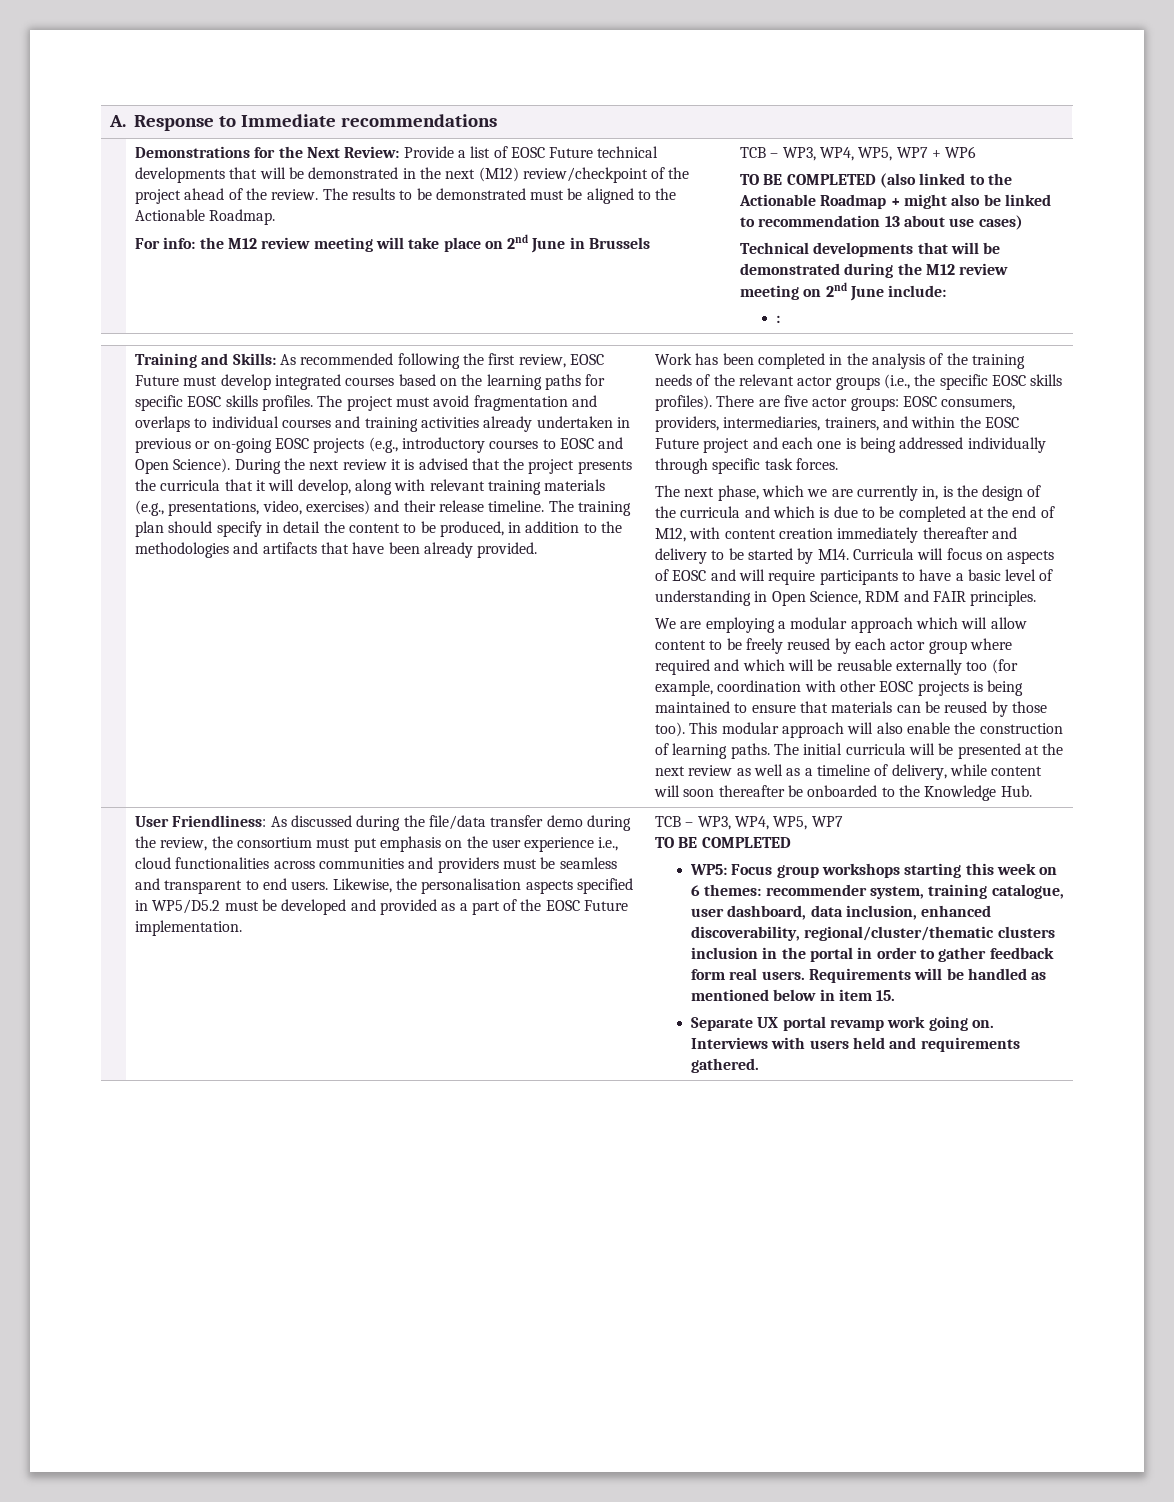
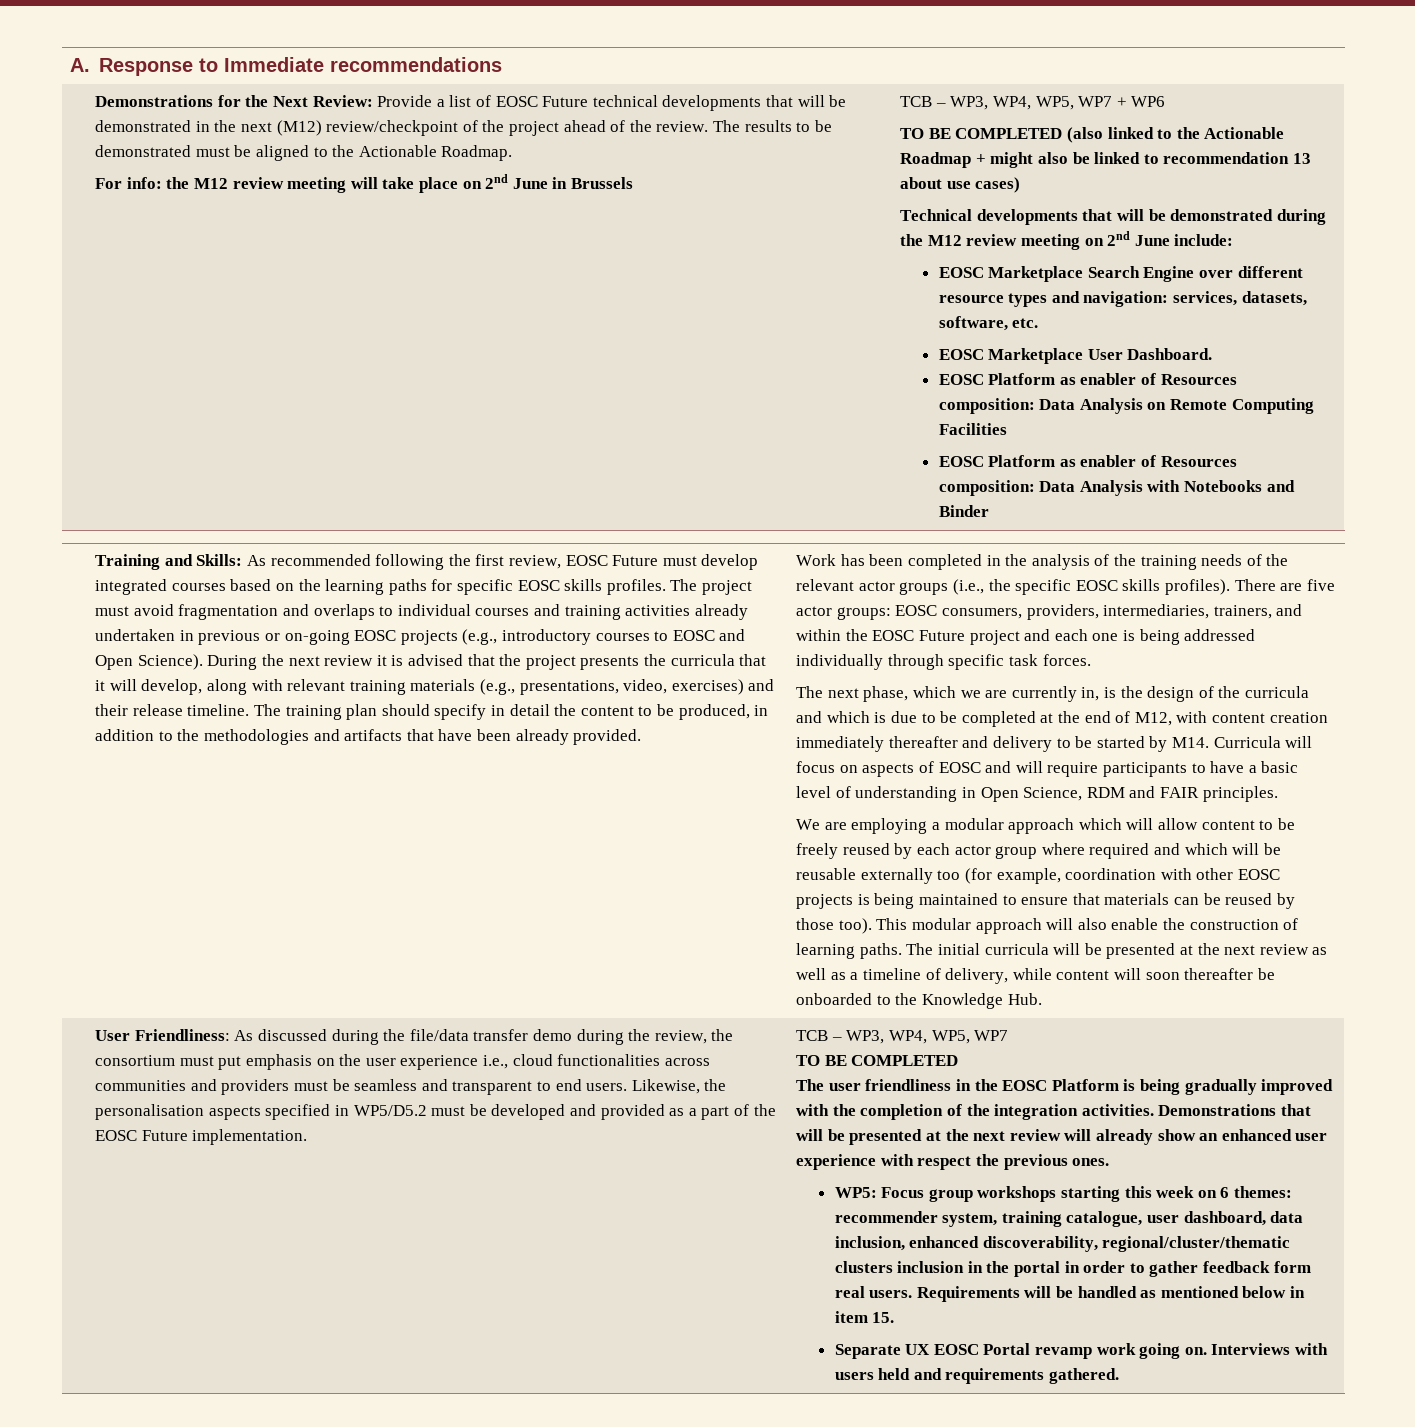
- :
+ EOSC Marketplace Search Engine over different resource types and navigation: services, datasets, software, etc.
+ EOSC Marketplace User Dashboard.
+ EOSC Platform as enabler of Resources composition: Data Analysis on Remote Computing Facilities
+ EOSC Platform as enabler of Resources composition: Data Analysis with Notebooks and Binder
+ The user friendliness in the EOSC Platform is being gradually improved with the completion of the integration activities. Demonstrations that will be presented at the next review will already show an enhanced user experience with respect the previous ones.
- Separate UX portal revamp work going on.
+ Separate UX EOSC Portal revamp work going on.

